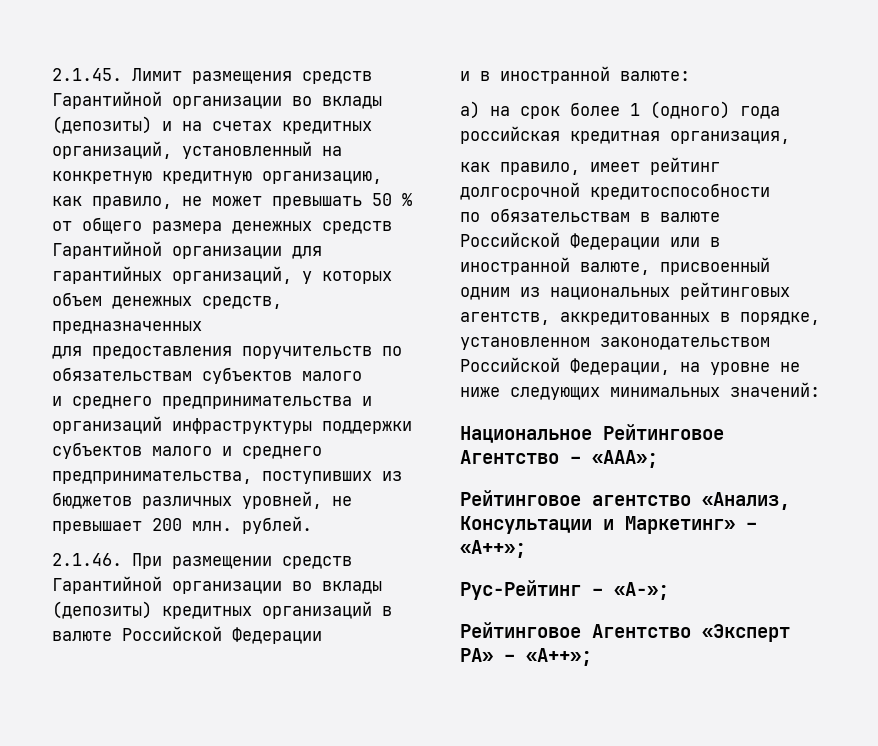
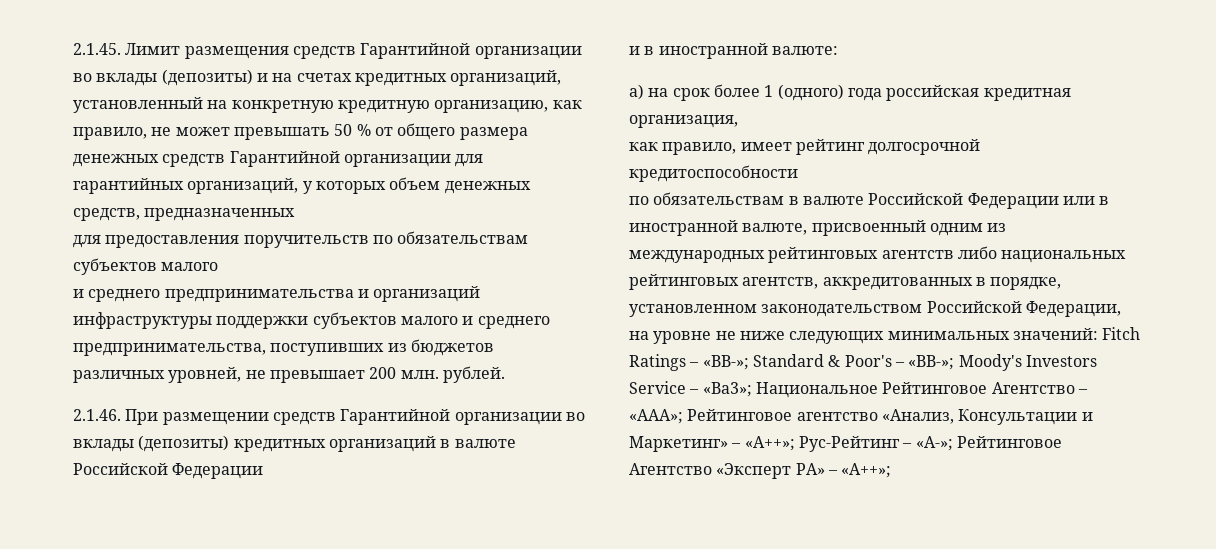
- по обязательствам в валюте Российской Федерации или в иностранной валюте, присвоенный одним из национальных рейтинговых агентств, аккредитованных в порядке, установленном законодательством Российской Федерации, на уровне не ниже следующих минимальных значений:
- Национальное Рейтинговое Агентство – «AAA»;
- Рейтинговое агентство «Анализ, Консультации и Маркетинг» – «A++»;
- Рус-Рейтинг – «A-»;
- Рейтинговое Агентство «Эксперт РА» – «A++»;
+ по обязательствам в валюте Российской Федерации или в иностранной валюте, присвоенный одним из международных рейтинговых агентств либо национальных рейтинговых агентств, аккредитованных в порядке, установленном законодательством Российской Федерации, на уровне не ниже следующих минимальных значений: Fitch Ratings – «BB-»; Standard & Poor's – «BB-»; Moody's Investors Service – «Ba3»; Национальное Рейтинговое Агентство – «AAA»; Рейтинговое агентство «Анализ, Консультации и Маркетинг» – «A++»; Рус-Рейтинг – «A-»; Рейтинговое Агентство «Эксперт РА» – «A++»;

